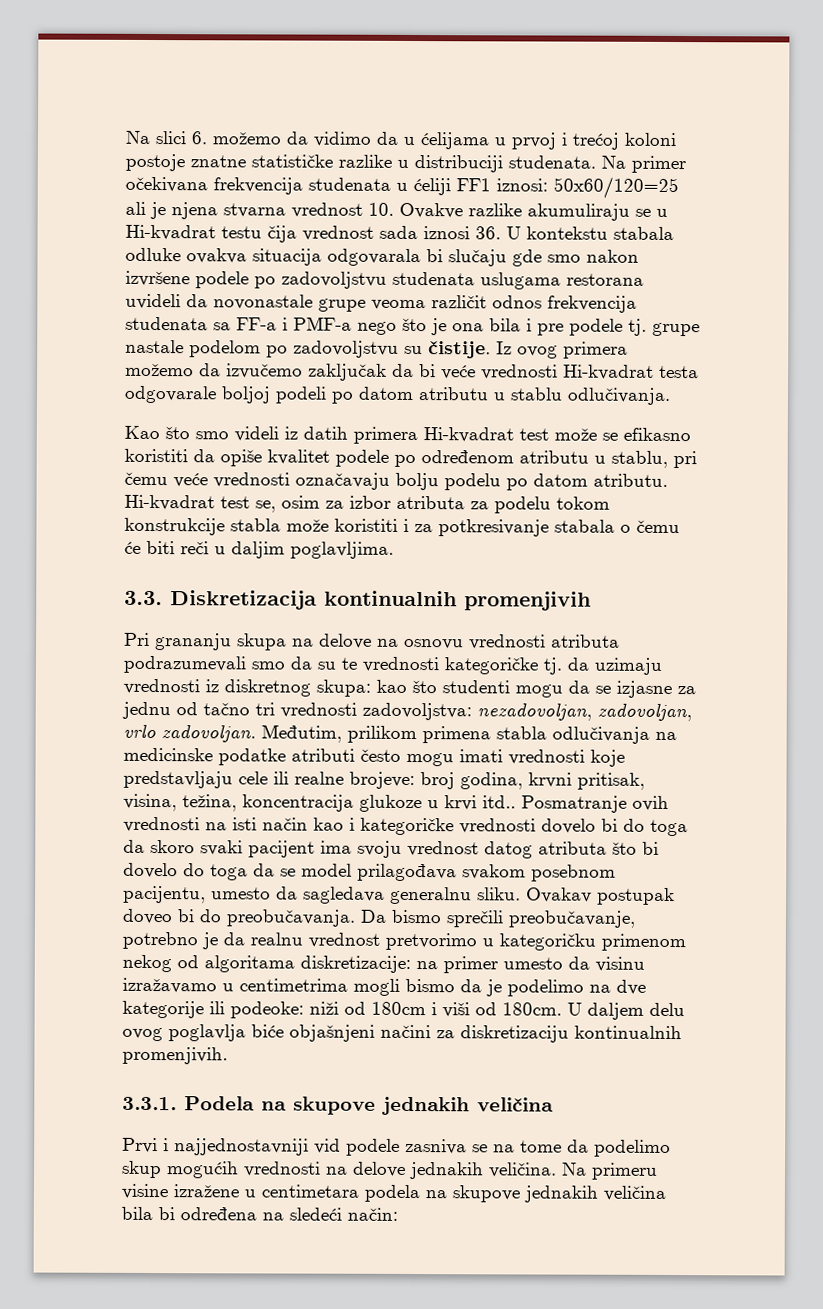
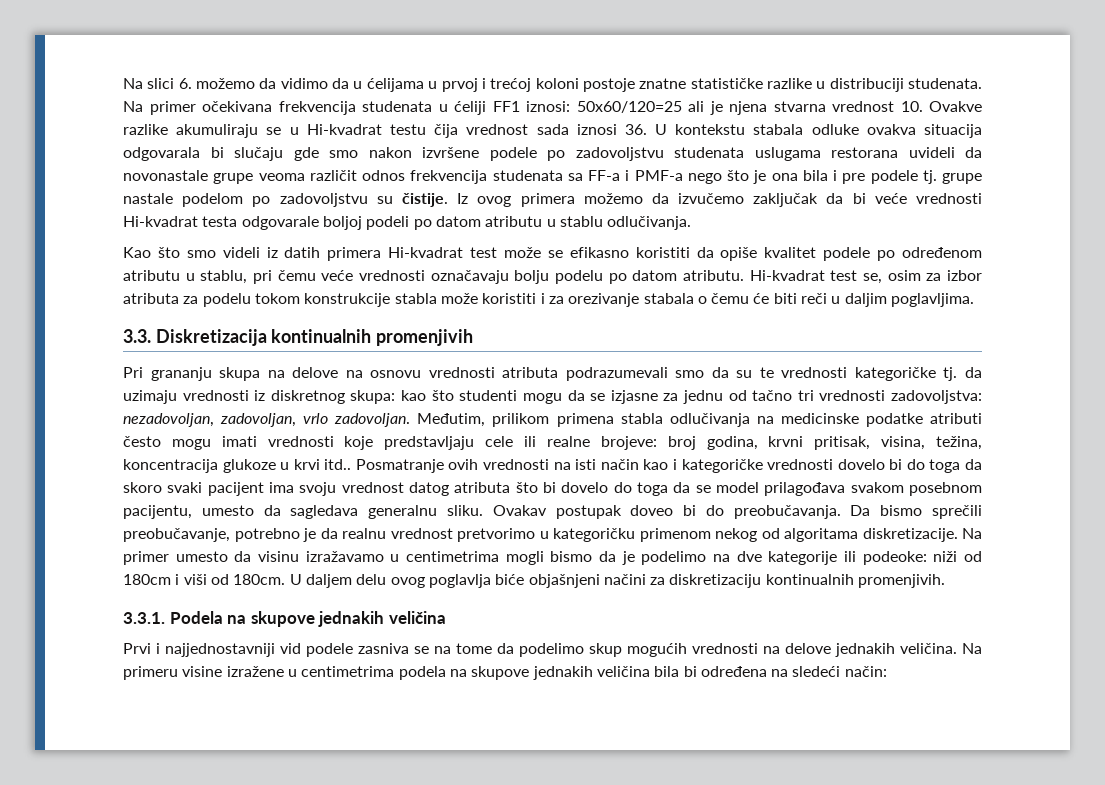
- Hi-kvadrat test se, osim za izbor atributa za podelu tokom konstrukcije stabla može koristiti i za potkresivanje stabala o čemu će biti reči u daljim poglavljima.
+ Hi-kvadrat test se, osim za izbor atributa za podelu tokom konstrukcije stabla može koristiti i za orezivanje stabala o čemu će biti reči u daljim poglavljima.
- Da bismo sprečili preobučavanje, potrebno je da realnu vrednost pretvorimo u kategoričku primenom nekog od algoritama diskretizacije: na primer umesto da visinu izražavamo u centimetrima mogli bismo da je podelimo na dve kategorije ili podeoke: niži od 180cm i viši od 180cm.
+ Da bismo sprečili preobučavanje, potrebno je da realnu vrednost pretvorimo u kategoričku primenom nekog od algoritama diskretizacije. Na primer umesto da visinu izražavamo u centimetrima mogli bismo da je podelimo na dve kategorije ili podeoke: niži od 180cm i viši od 180cm.
- Na primeru visine izražene u centimetara podela na skupove jednakih veličina bila bi određena na sledeći način:
+ Na primeru visine izražene u centimetrima podela na skupove jednakih veličina bila bi određena na sledeći način:

